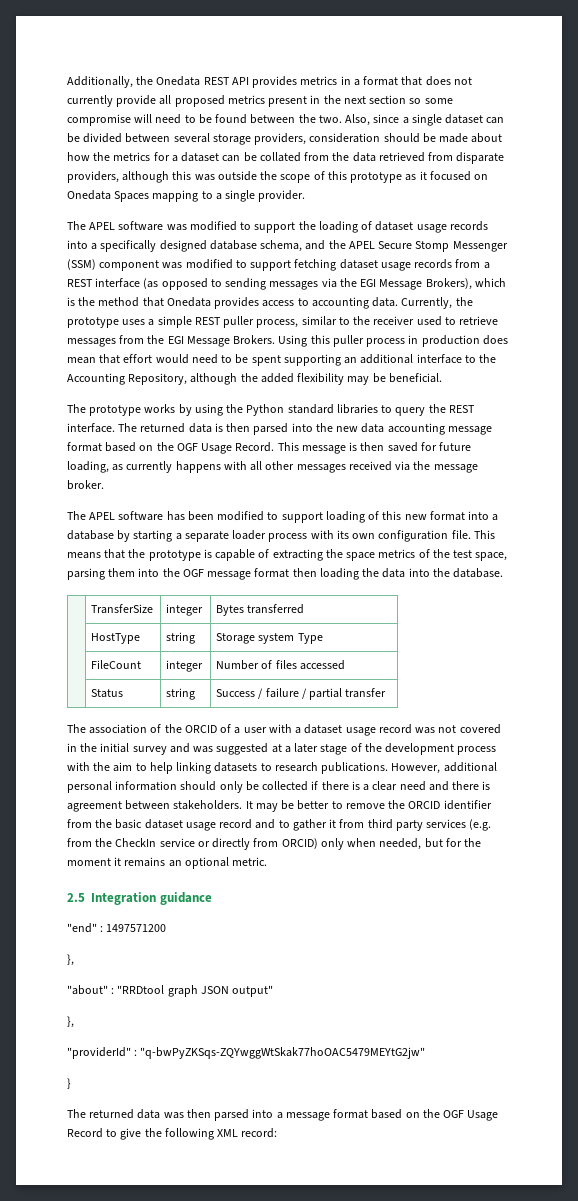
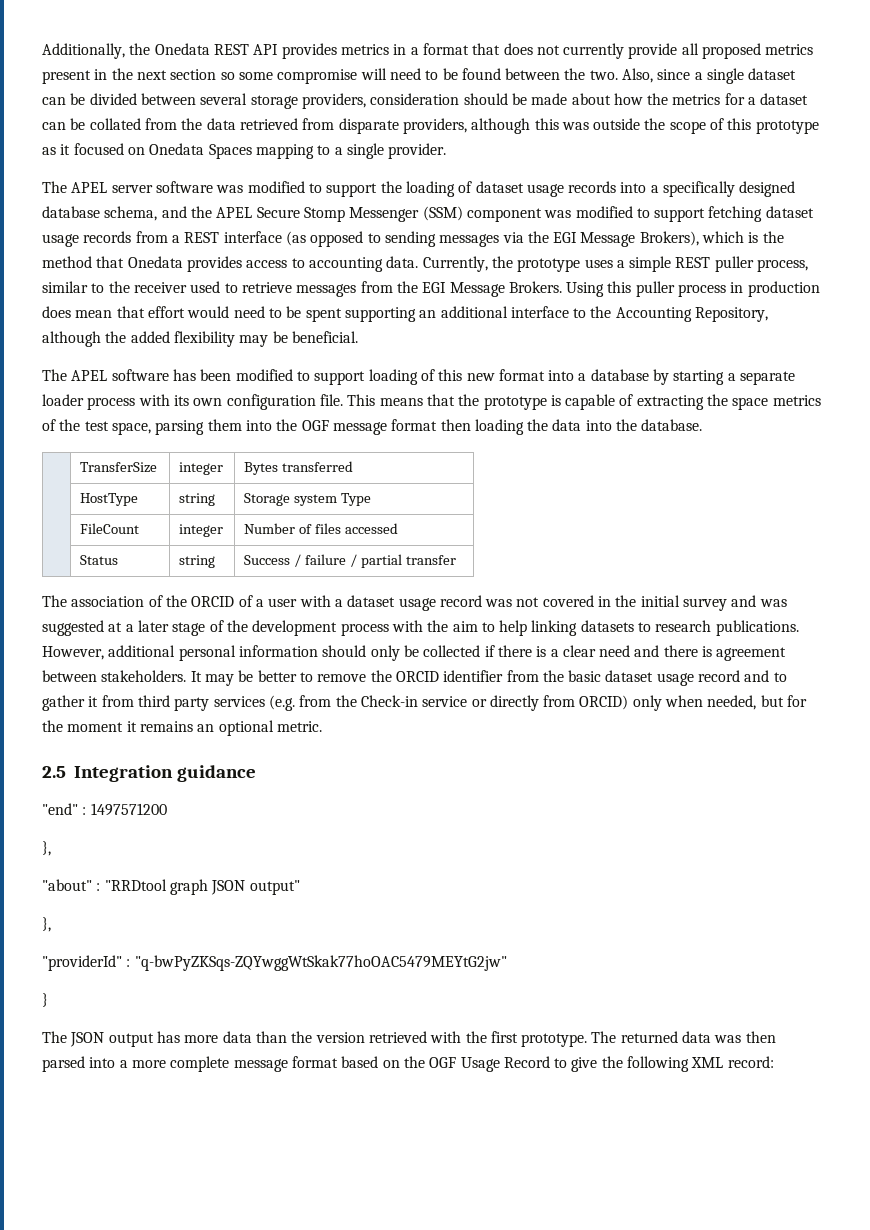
- The APEL software was modified to support the loading of dataset usage records into a specifically designed database schema, and the APEL Secure Stomp Messenger (SSM) component was modified to support fetching dataset usage records from a REST interface (as opposed to sending messages via the EGI Message Brokers), which is the method that Onedata provides access to accounting data.
+ The APEL server software was modified to support the loading of dataset usage records into a specifically designed database schema, and the APEL Secure Stomp Messenger (SSM) component was modified to support fetching dataset usage records from a REST interface (as opposed to sending messages via the EGI Message Brokers), which is the method that Onedata provides access to accounting data.
- The prototype works by using the Python standard libraries to query the REST interface. The returned data is then parsed into the new data accounting message format based on the OGF Usage Record. This message is then saved for future loading, as currently happens with all other messages received via the message broker.
- It may be better to remove the ORCID identifier from the basic dataset usage record and to gather it from third party services (e.g. from the CheckIn service or directly from ORCID) only when needed, but for the moment it remains an optional metric.
+ It may be better to remove the ORCID identifier from the basic dataset usage record and to gather it from third party services (e.g. from the Check-in service or directly from ORCID) only when needed, but for the moment it remains an optional metric.
- The returned data was then parsed into a message format based on the OGF Usage Record to give the following XML record:
+ The JSON output has more data than the version retrieved with the first prototype. The returned data was then parsed into a more complete message format based on the OGF Usage Record to give the following XML record:

